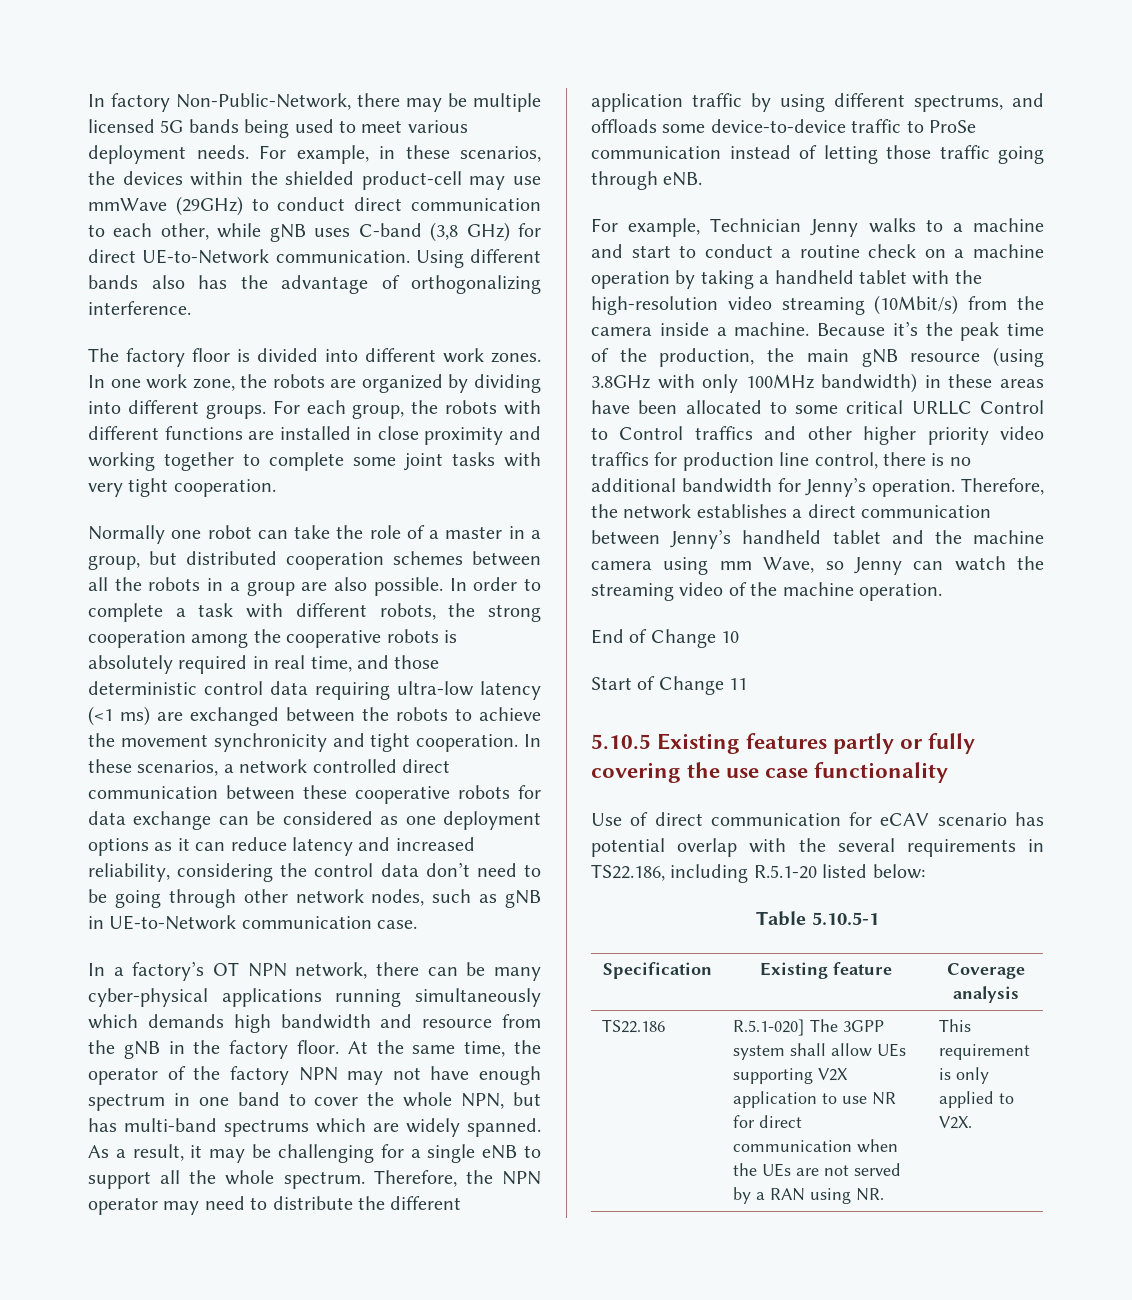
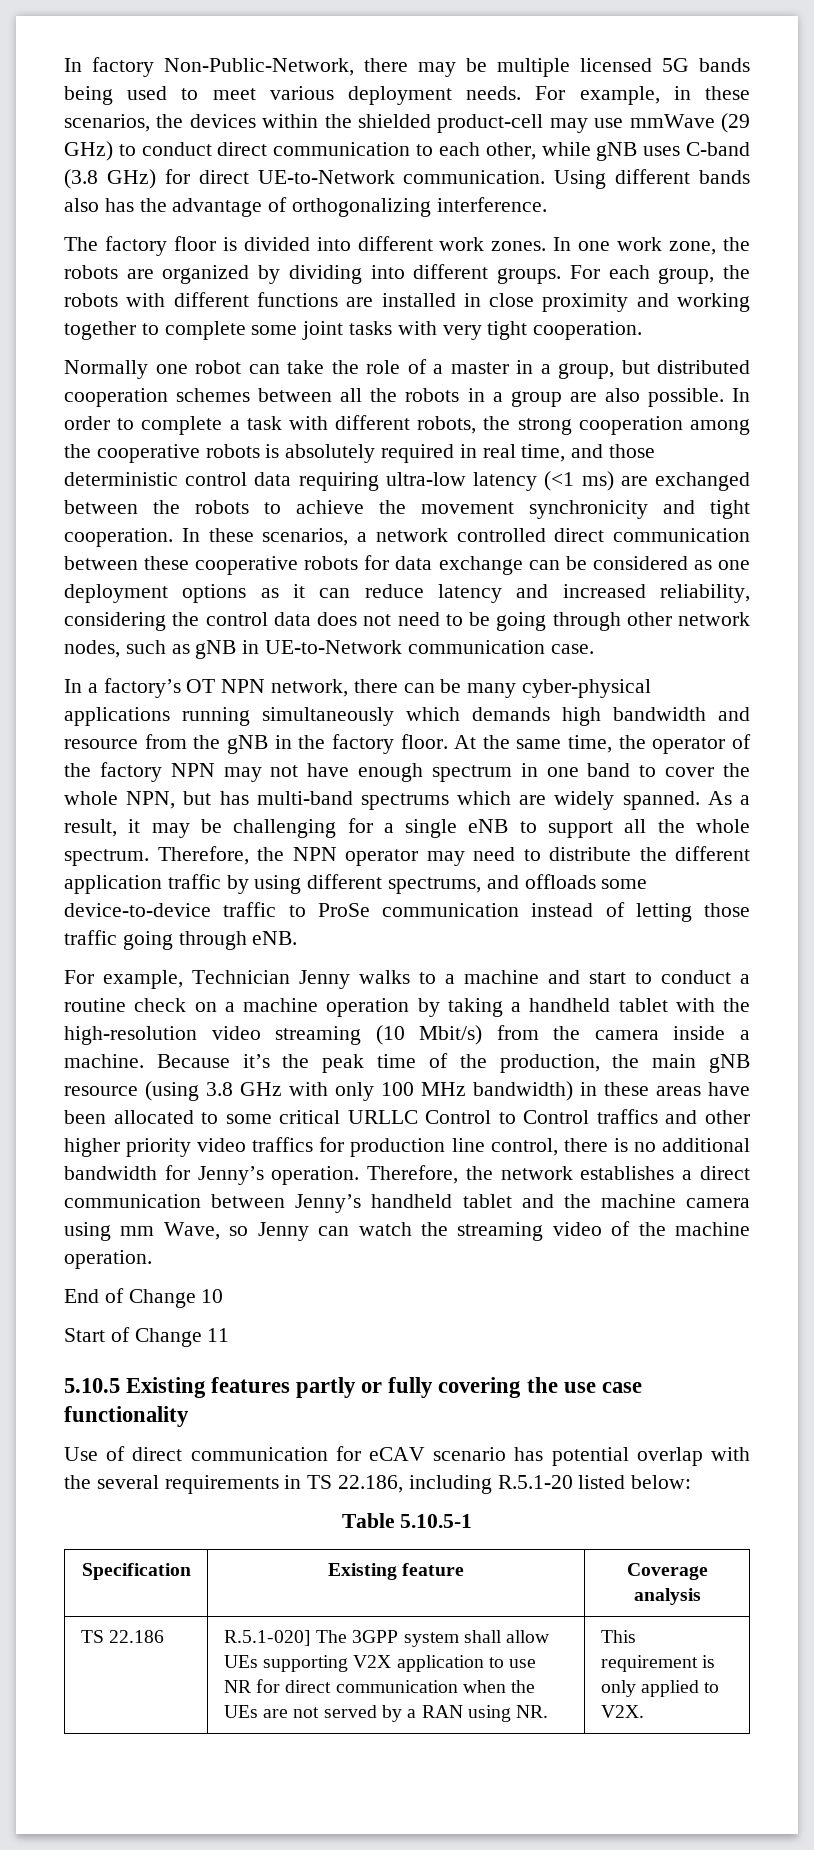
- For example, in these scenarios, the devices within the shielded product-cell may use mmWave (29GHz) to conduct direct communication to each other, while gNB uses C-band (3,8 GHz) for direct UE-to-Network communication.
+ For example, in these scenarios, the devices within the shielded product-cell may use mmWave (29 GHz) to conduct direct communication to each other, while gNB uses C-band (3.8 GHz) for direct UE-to-Network communication.
- In these scenarios, a network controlled direct communication between these cooperative robots for data exchange can be considered as one deployment options as it can reduce latency and increased reliability, considering the control data don’t need to be going through other network nodes, such as gNB in UE-to-Network communication case.
+ In these scenarios, a network controlled direct communication between these cooperative robots for data exchange can be considered as one deployment options as it can reduce latency and increased reliability, considering the control data does not need to be going through other network nodes, such as gNB in UE-to-Network communication case.
- For example, Technician Jenny walks to a machine and start to conduct a routine check on a machine operation by taking a handheld tablet with the high-resolution video streaming (10Mbit/s) from the camera inside a machine.
+ For example, Technician Jenny walks to a machine and start to conduct a routine check on a machine operation by taking a handheld tablet with the high-resolution video streaming (10 Mbit/s) from the camera inside a machine.
- Because it’s the peak time of the production, the main gNB resource (using 3.8GHz with only 100MHz bandwidth) in these areas have been allocated to some critical URLLC Control to Control traffics and other higher priority video traffics for production line control, there is no additional bandwidth for Jenny’s operation.
+ Because it’s the peak time of the production, the main gNB resource (using 3.8 GHz with only 100 MHz bandwidth) in these areas have been allocated to some critical URLLC Control to Control traffics and other higher priority video traffics for production line control, there is no additional bandwidth for Jenny’s operation.
- Use of direct communication for eCAV scenario has potential overlap with the several requirements in TS22.186, including R.5.1-20 listed below:
+ Use of direct communication for eCAV scenario has potential overlap with the several requirements in TS 22.186, including R.5.1-20 listed below:
- TS22.186 | R.5.1-020] The 3GPP system shall allow UEs supporting V2X application to use NR for direct communication when the UEs are not served by a RAN using NR. | This requirement is only applied to V2X.
+ TS 22.186 | R.5.1-020] The 3GPP system shall allow UEs supporting V2X application to use NR for direct communication when the UEs are not served by a RAN using NR. | This requirement is only applied to V2X.

